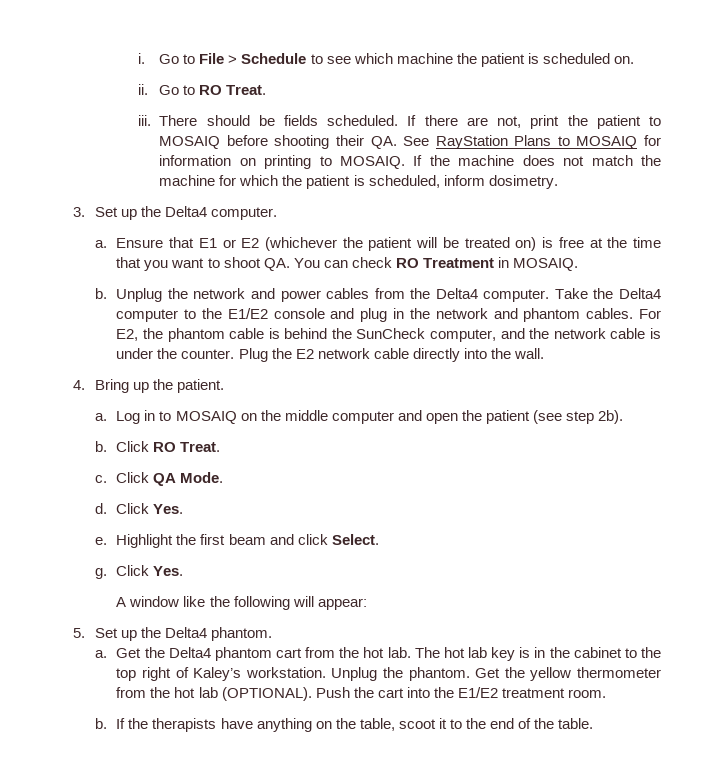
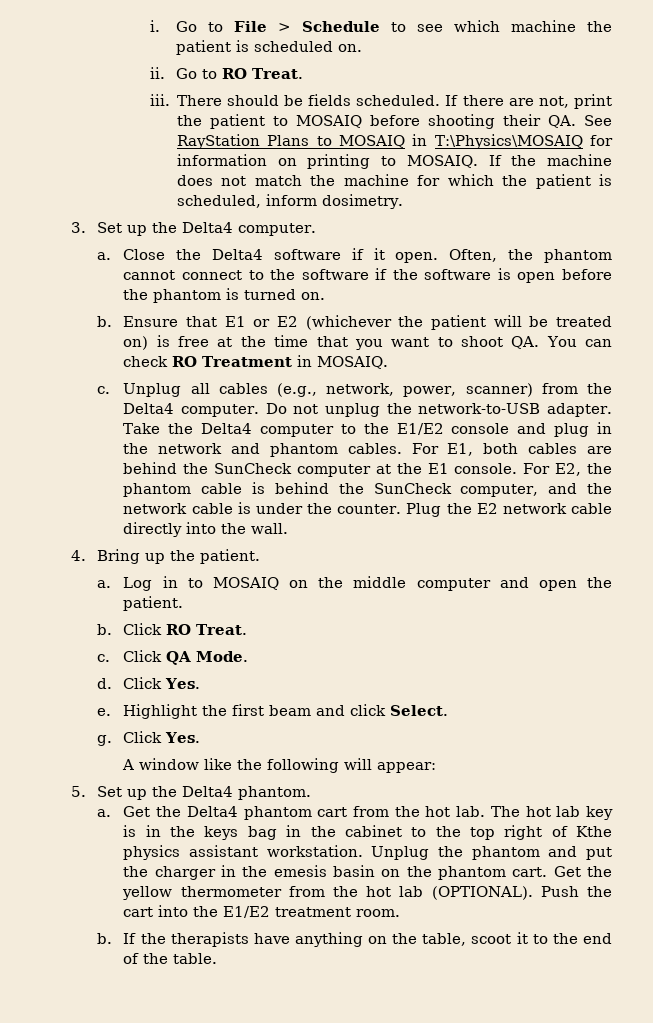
- If there are not, print the patient to MOSAIQ before shooting their QA. See RayStation Plans to MOSAIQ for information on printing to MOSAIQ.
+ If there are not, print the patient to MOSAIQ before shooting their QA. See RayStation Plans to MOSAIQ in T:\Physics\MOSAIQ for information on printing to MOSAIQ.
+ Close the Delta4 software if it open. Often, the phantom cannot connect to the software if the software is open before the phantom is turned on.
+ b.
- b. Unplug the network and power cables from the Delta4 computer.
+ c. Unplug all cables (e.g., network, power, scanner) from the Delta4 computer. Do not unplug the network-to-USB adapter.
- For E2, the phantom cable is behind the SunCheck computer, and the network cable is under the counter.
+ For E1, both cables are behind the SunCheck computer at the E1 console. For E2, the phantom cable is behind the SunCheck computer, and the network cable is under the counter.
- Log in to MOSAIQ on the middle computer and open the patient (see step 2b).
+ Log in to MOSAIQ on the middle computer and open the patient.
- The hot lab key is in the cabinet to the top right of Kaley’s workstation. Unplug the phantom.
+ The hot lab key is in the keys bag in the cabinet to the top right of Kthe physics assistant workstation. Unplug the phantom and put the charger in the emesis basin on the phantom cart.

